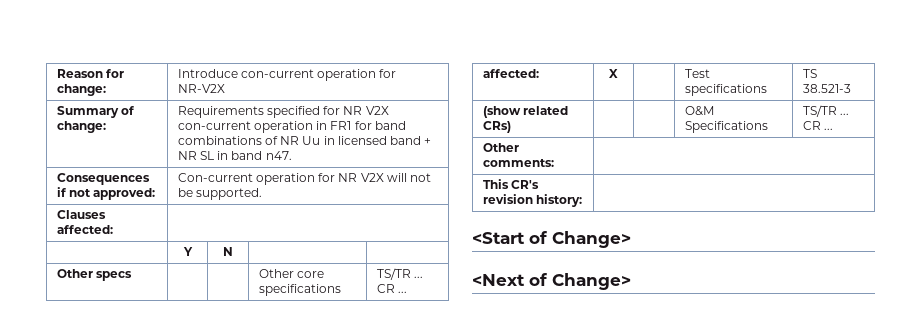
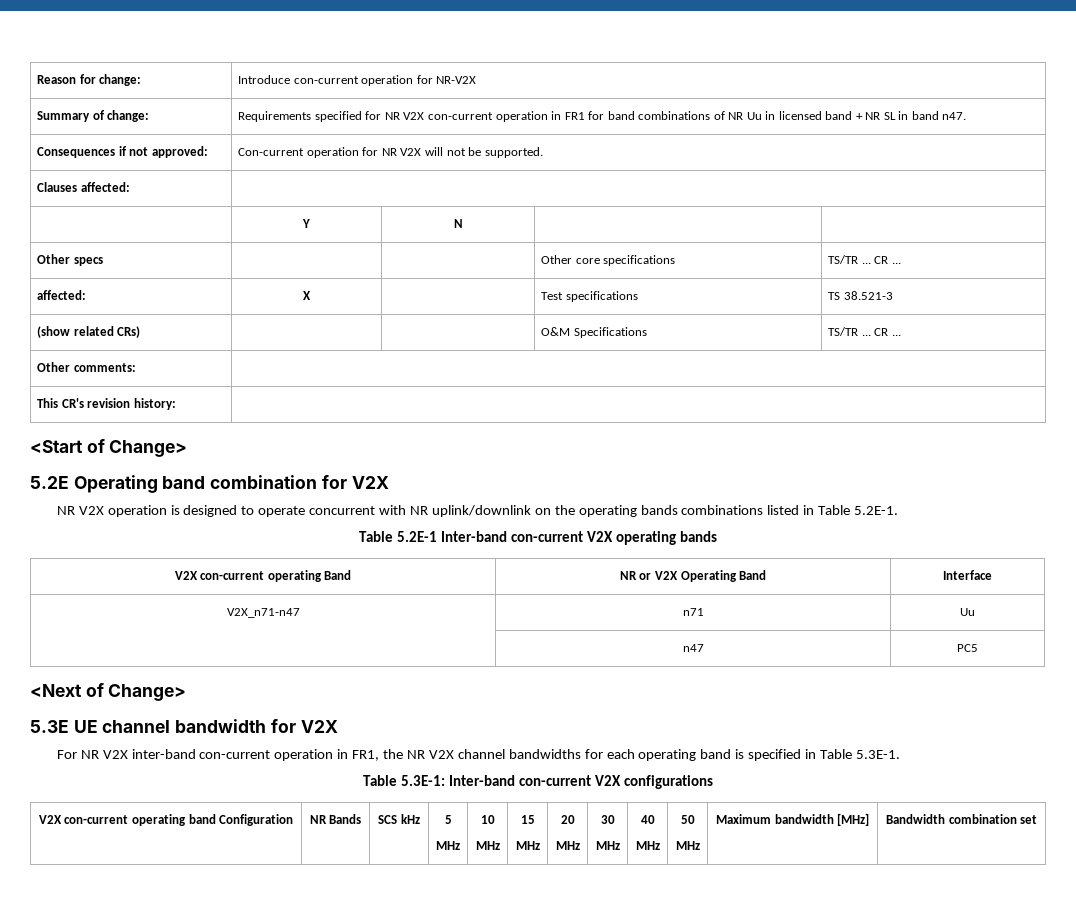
+ 5.2E Operating band combination for V2X
+ NR V2X operation is designed to operate concurrent with NR uplink/downlink on the operating bands combinations listed in Table 5.2E-1.
+ Table 5.2E-1 Inter-band con-current V2X operating bands
+ V2X con-current operating Band | NR or V2X Operating Band | Interface
+ V2X_n71-n47 | n71 | Uu
+ | n47 | PC5
  <Next of Change>
+ 5.3E UE channel bandwidth for V2X
+ For NR V2X inter-band con-current operation in FR1, the NR V2X channel bandwidths for each operating band is specified in Table 5.3E-1.
+ Table 5.3E-1: Inter-band con-current V2X configurations
+ V2X con-current operating band Configuration | NR Bands | SCS kHz | 5
+ MHz | 10
+ MHz | 15
+ MHz | 20
+ MHz | 30
+ MHz | 40
+ MHz | 50
+ MHz | Maximum bandwidth [MHz] | Bandwidth combination set

